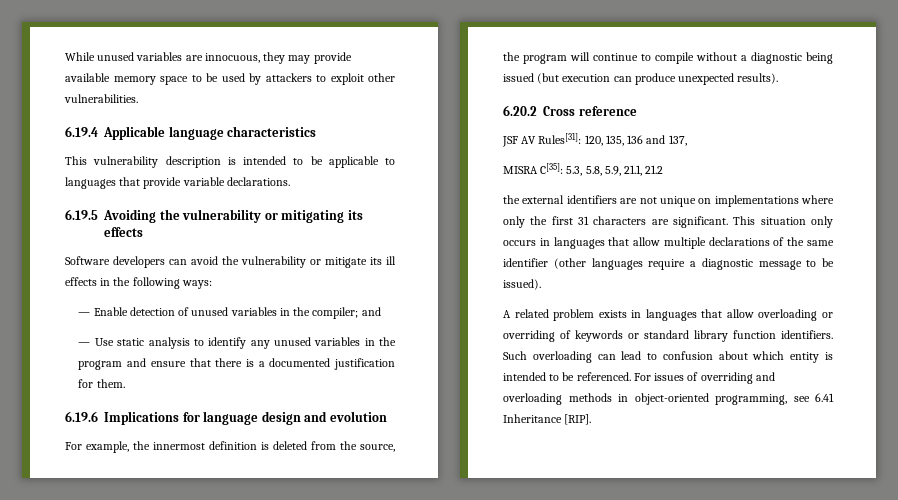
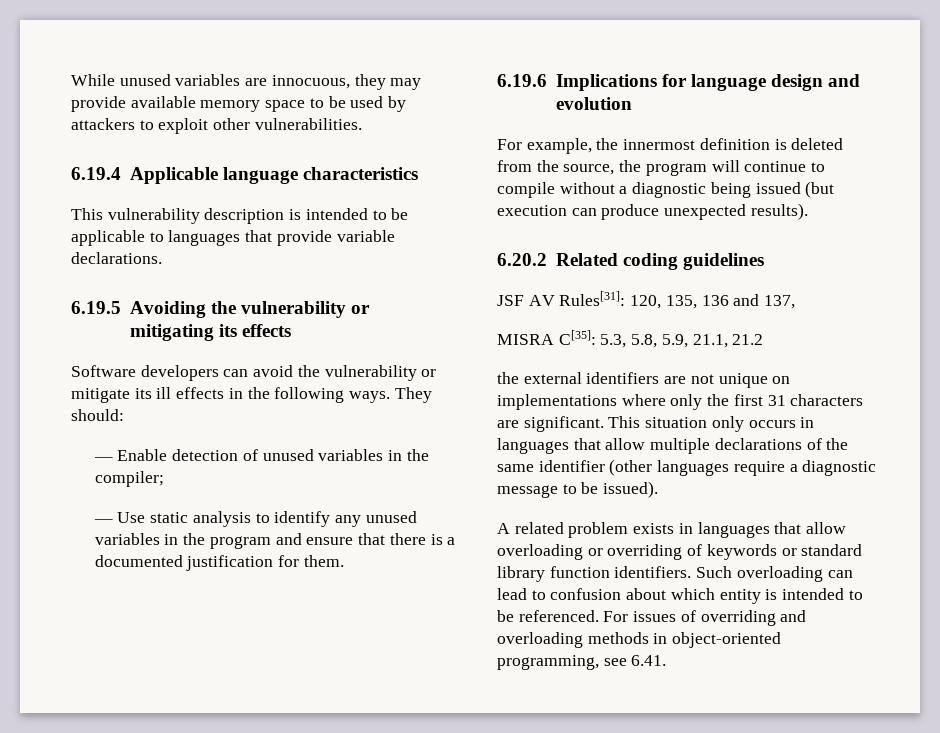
- Software developers can avoid the vulnerability or mitigate its ill effects in the following ways:
+ Software developers can avoid the vulnerability or mitigate its ill effects in the following ways. They should:
- — Enable detection of unused variables in the compiler; and
+ — Enable detection of unused variables in the compiler;
- 6.20.2 Cross reference
+ 6.20.2 Related coding guidelines
- For issues of overriding and overloading methods in object-oriented programming, see 6.41 Inheritance [RIP].
+ For issues of overriding and overloading methods in object-oriented programming, see 6.41.

